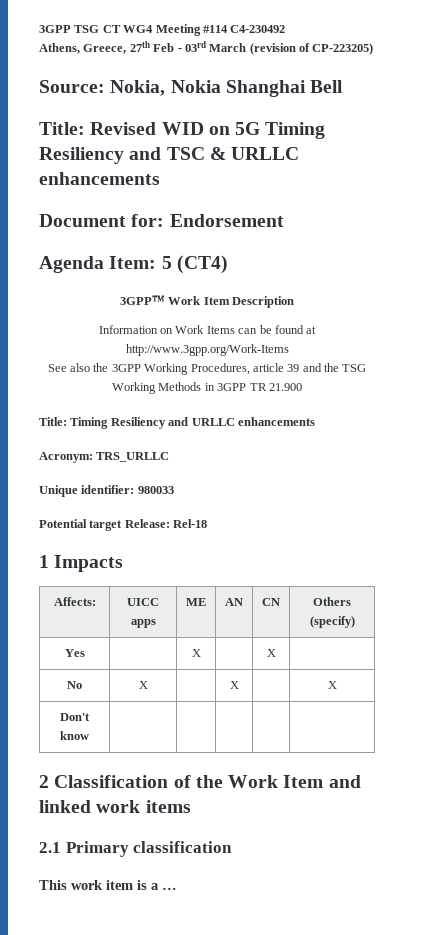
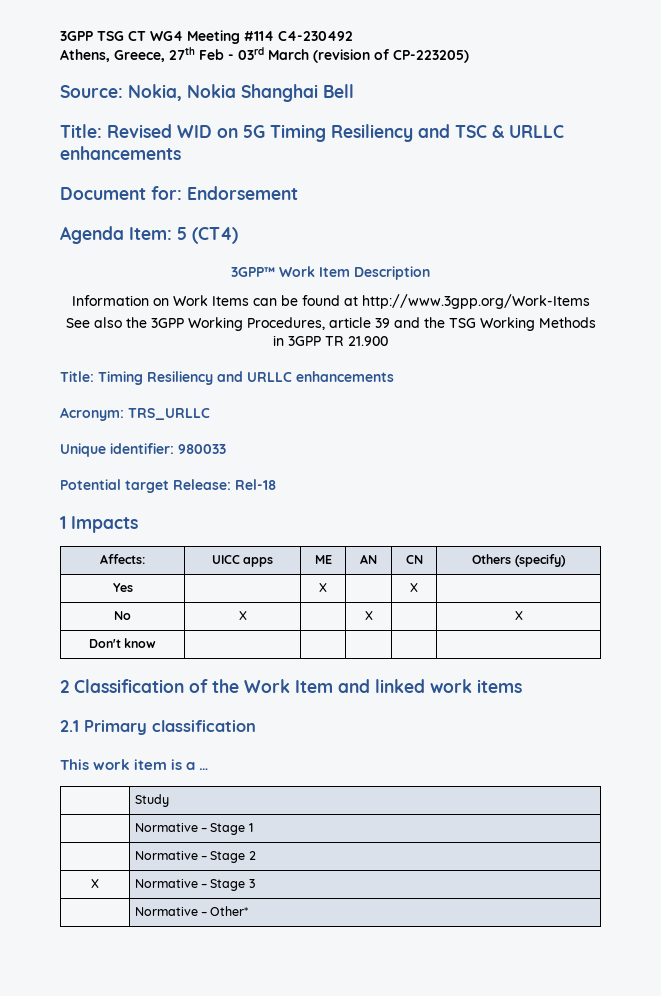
+ | Study
+ | Normative – Stage 1
+ | Normative – Stage 2
+ X | Normative – Stage 3
+ | Normative – Other*

